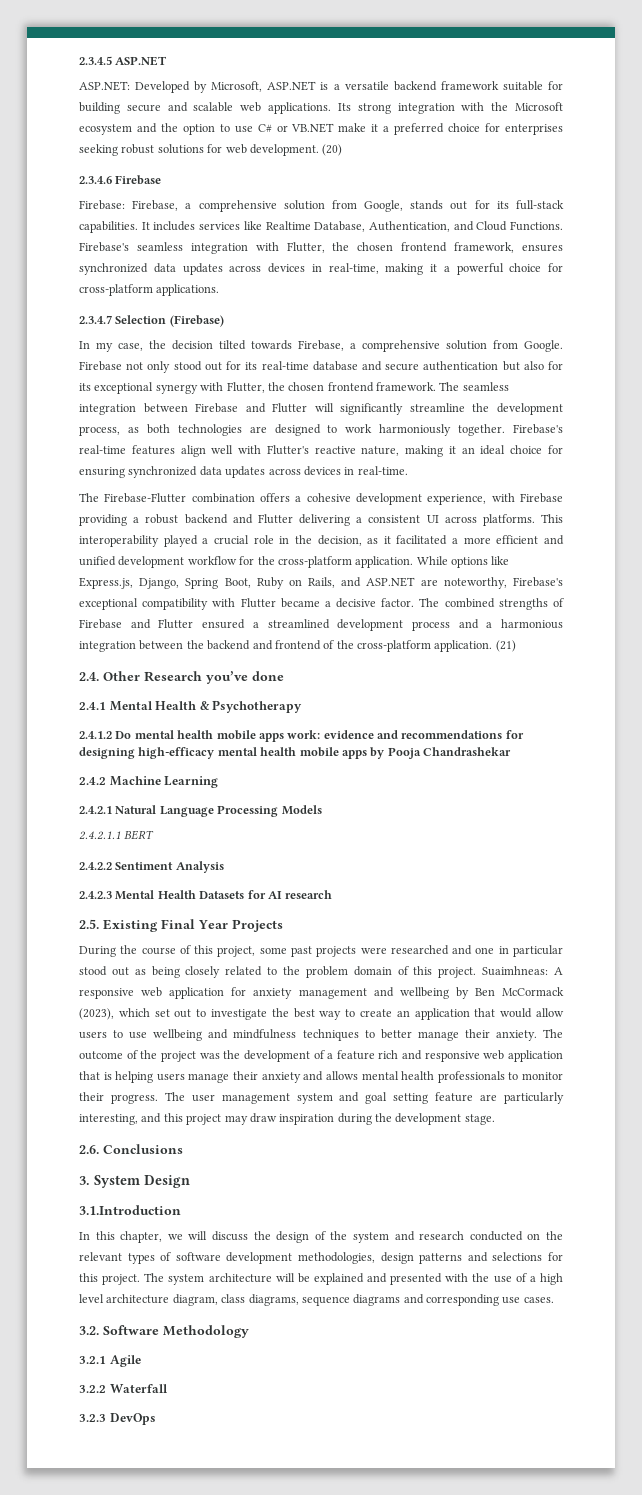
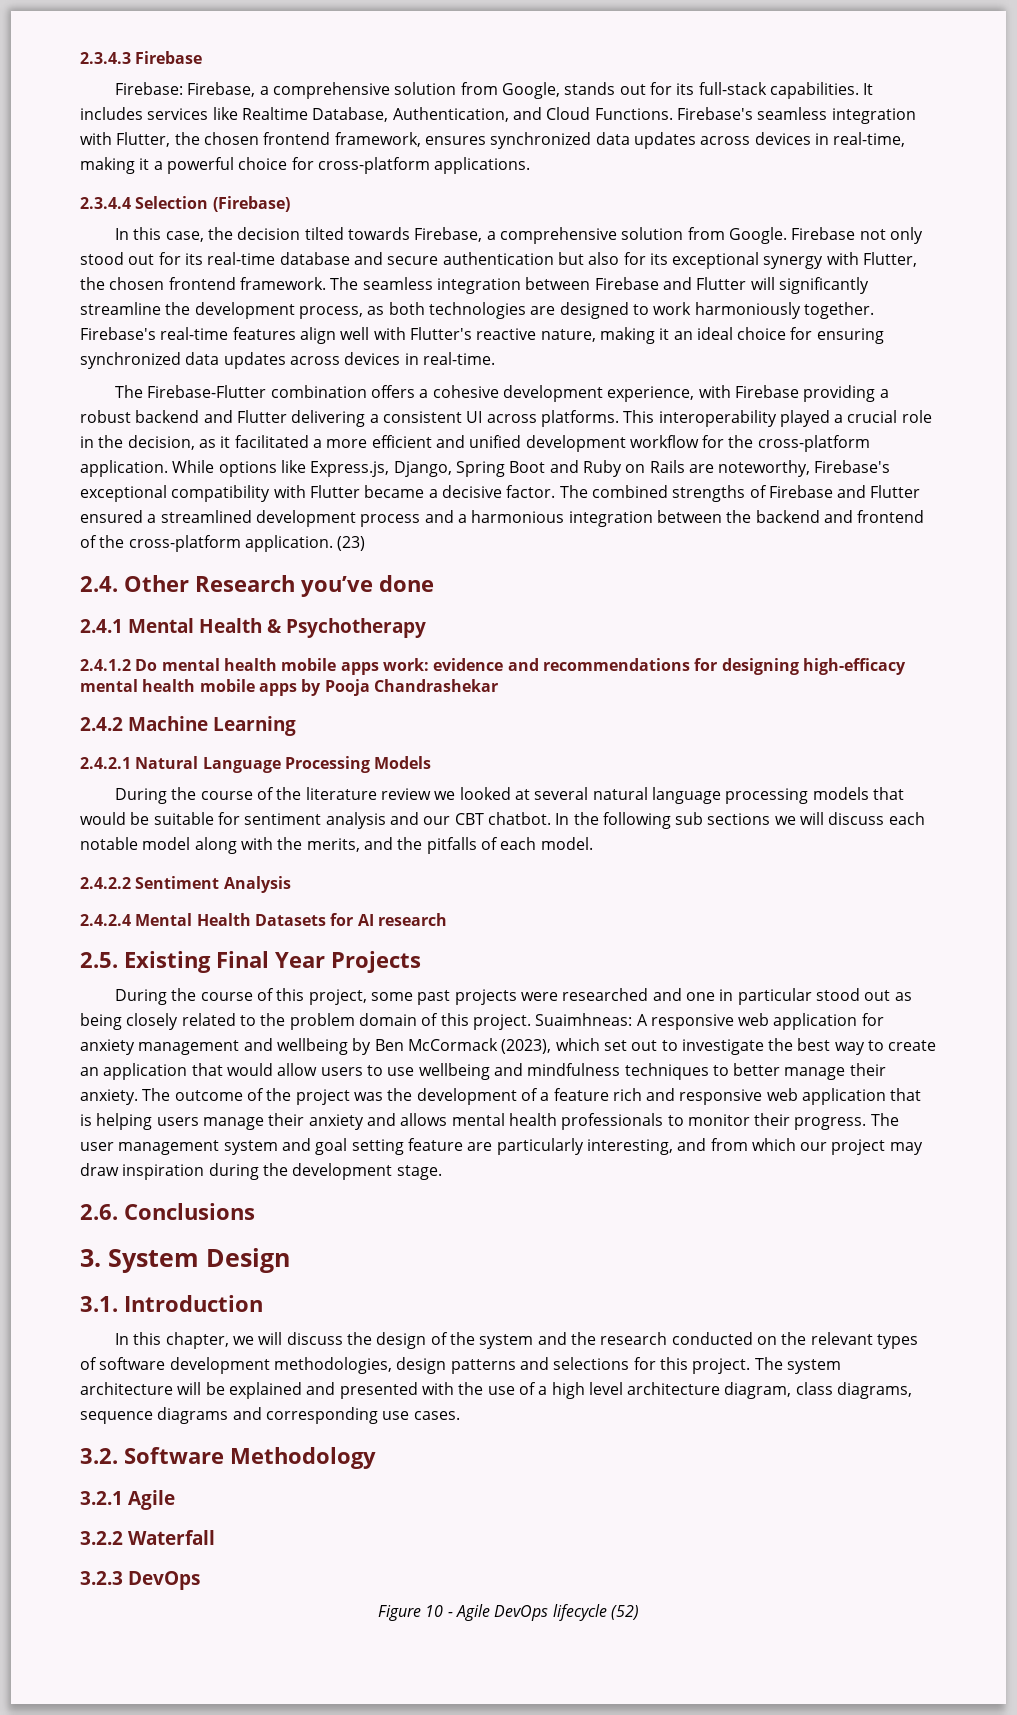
- 2.3.4.5 ASP.NET
- ASP.NET: Developed by Microsoft, ASP.NET is a versatile backend framework suitable for building secure and scalable web applications. Its strong integration with the Microsoft ecosystem and the option to use C# or VB.NET make it a preferred choice for enterprises seeking robust solutions for web development. (20)
- 2.3.4.6 Firebase
+ 2.3.4.3 Firebase
- 2.3.4.7 Selection (Firebase)
+ 2.3.4.4 Selection (Firebase)
- In my case, the decision tilted towards Firebase, a comprehensive solution from Google.
+ In this case, the decision tilted towards Firebase, a comprehensive solution from Google.
- While options like Express.js, Django, Spring Boot, Ruby on Rails, and ASP.NET are noteworthy, Firebase's exceptional compatibility with Flutter became a decisive factor.
+ While options like Express.js, Django, Spring Boot and Ruby on Rails are noteworthy, Firebase's exceptional compatibility with Flutter became a decisive factor.
- (21)
+ (23)
- 2.4.2.1.1 BERT
+ During the course of the literature review we looked at several natural language processing models that would be suitable for sentiment analysis and our CBT chatbot. In the following sub sections we will discuss each notable model along with the merits, and the pitfalls of each model.
- 2.4.2.3 Mental Health Datasets for AI research
+ 2.4.2.4 Mental Health Datasets for AI research
- The user management system and goal setting feature are particularly interesting, and this project may draw inspiration during the development stage.
+ The user management system and goal setting feature are particularly interesting, and from which our project may draw inspiration during the development stage.
- 3.1.Introduction
+ 3.1. Introduction
- In this chapter, we will discuss the design of the system and research conducted on the relevant types of software development methodologies, design patterns and selections for this project.
+ In this chapter, we will discuss the design of the system and the research conducted on the relevant types of software development methodologies, design patterns and selections for this project.
+ Figure 10 - Agile DevOps lifecycle (52)

